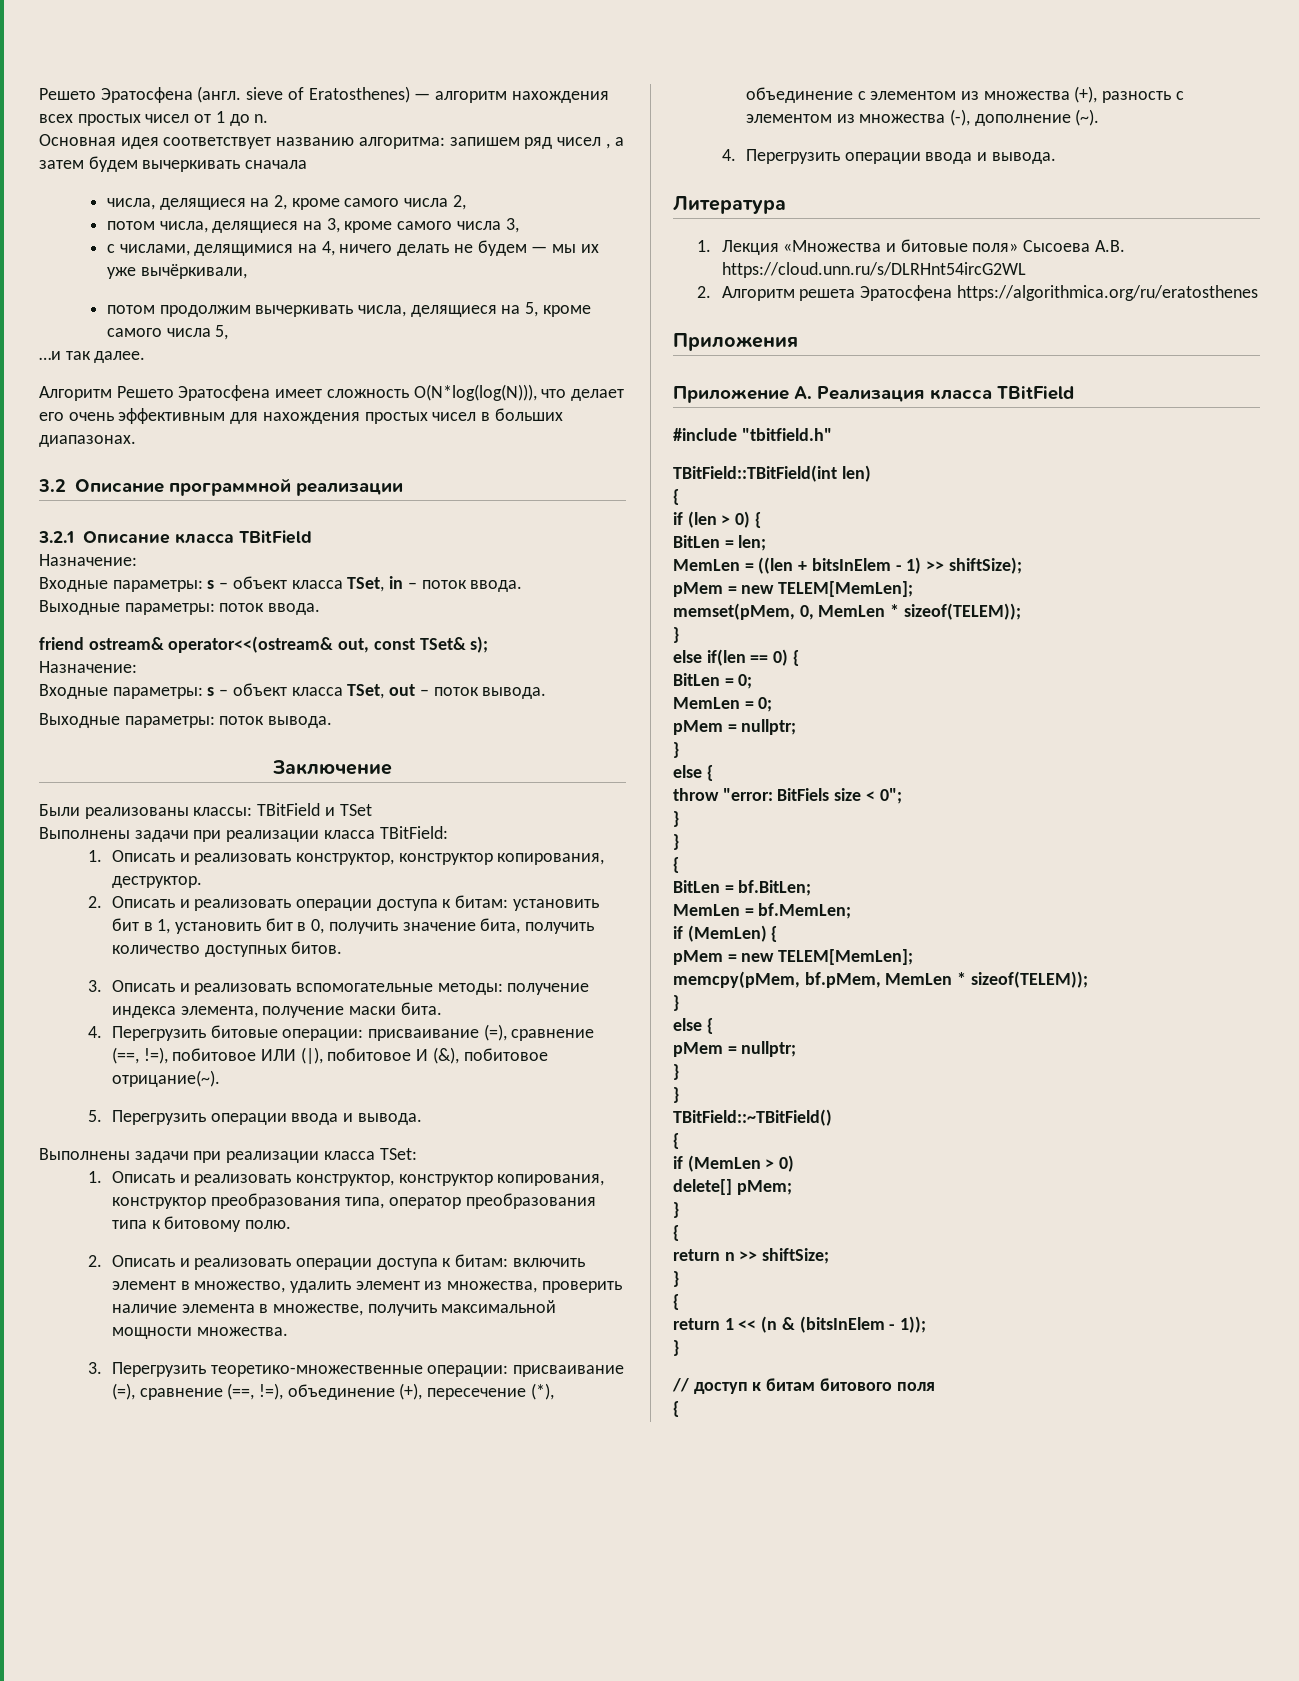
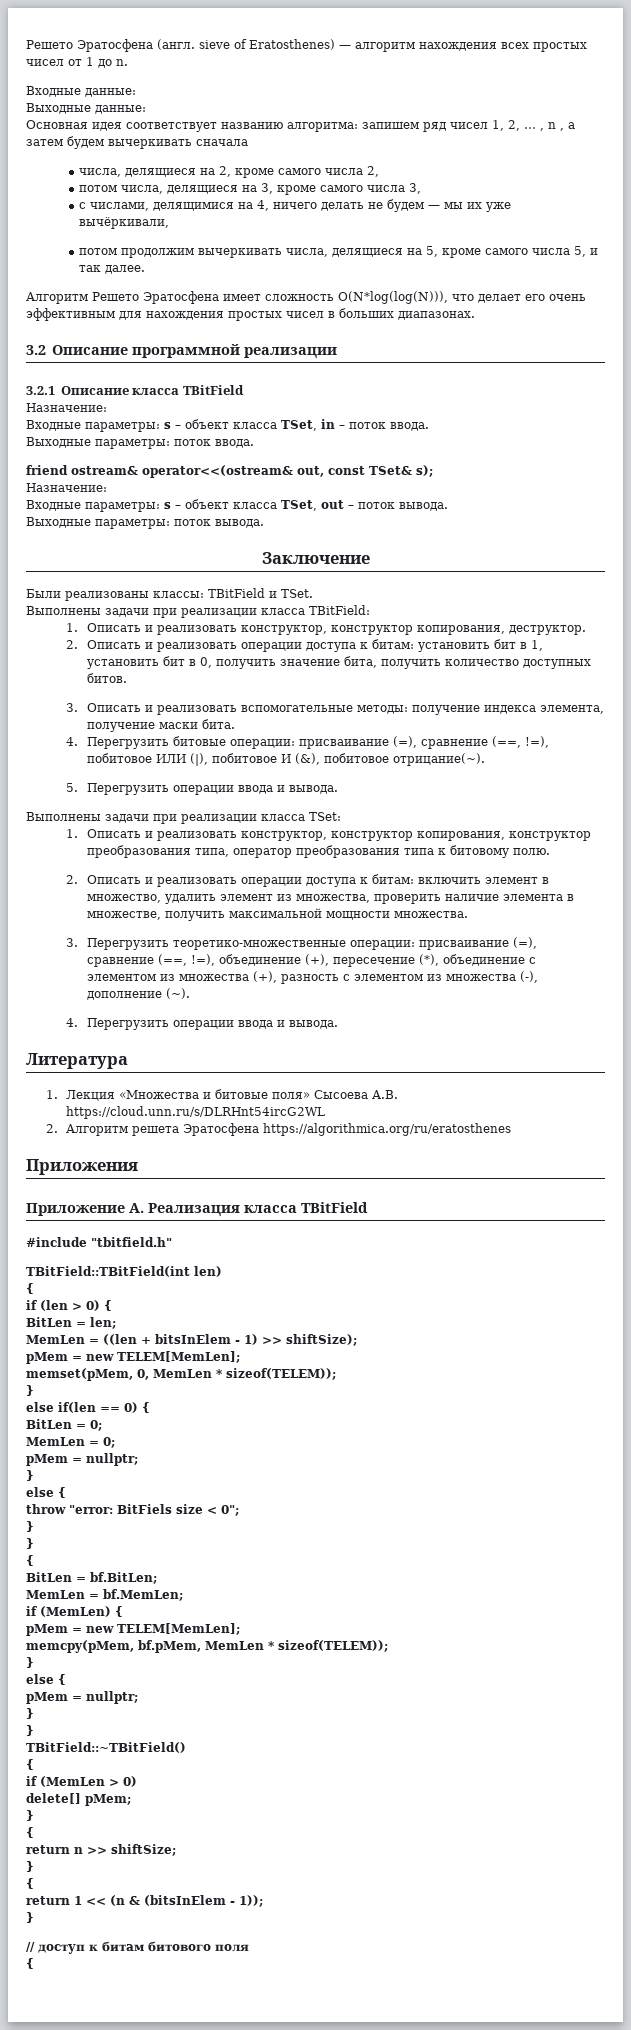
+ Входные данные:
+ Выходные данные:
- Основная идея соответствует названию алгоритма: запишем ряд чисел , а затем будем вычеркивать сначала
+ Основная идея соответствует названию алгоритма: запишем ряд чисел 1, 2, … , n , а затем будем вычеркивать сначала
- потом продолжим вычеркивать числа, делящиеся на 5, кроме самого числа 5,
- …и так далее.
+ потом продолжим вычеркивать числа, делящиеся на 5, кроме самого числа 5, и так далее.
- Были реализованы классы: TBitField и TSet
+ Были реализованы классы: TBitField и TSet.

